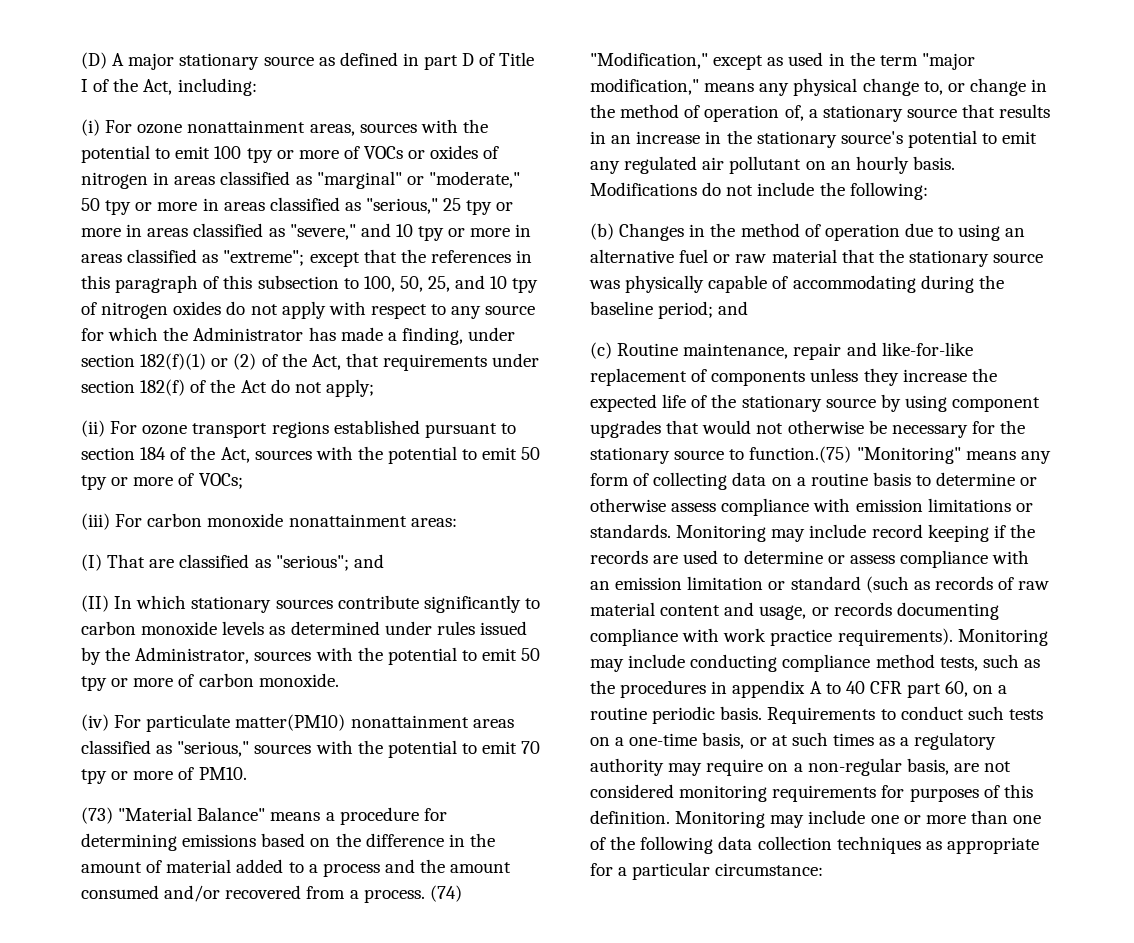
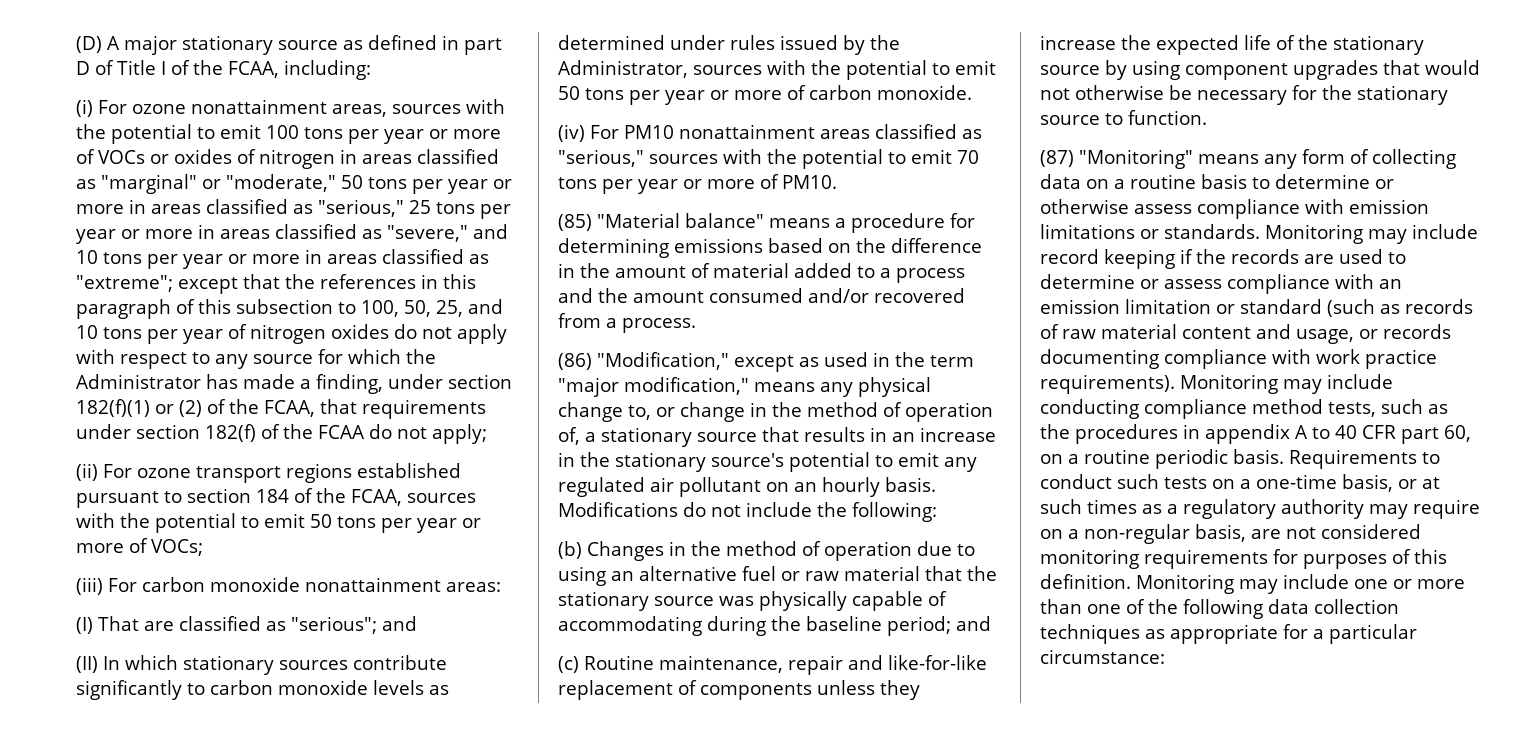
- (D) A major stationary source as defined in part D of Title I of the Act, including:
+ (D) A major stationary source as defined in part D of Title I of the FCAA, including:
- (i) For ozone nonattainment areas, sources with the potential to emit 100 tpy or more of VOCs or oxides of nitrogen in areas classified as "marginal" or "moderate," 50 tpy or more in areas classified as "serious," 25 tpy or more in areas classified as "severe," and 10 tpy or more in areas classified as "extreme";
+ (i) For ozone nonattainment areas, sources with the potential to emit 100 tons per year or more of VOCs or oxides of nitrogen in areas classified as "marginal" or "moderate," 50 tons per year or more in areas classified as "serious," 25 tons per year or more in areas classified as "severe," and 10 tons per year or more in areas classified as "extreme";
- except that the references in this paragraph of this subsection to 100, 50, 25, and 10 tpy of nitrogen oxides do not apply with respect to any source for which the Administrator has made a finding, under section 182(f)(1) or (2) of the Act, that requirements under section 182(f) of the Act do not apply;
+ except that the references in this paragraph of this subsection to 100, 50, 25, and 10 tons per year of nitrogen oxides do not apply with respect to any source for which the Administrator has made a finding, under section 182(f)(1) or (2) of the FCAA, that requirements under section 182(f) of the FCAA do not apply;
- (ii) For ozone transport regions established pursuant to section 184 of the Act, sources with the potential to emit 50 tpy or more of VOCs;
+ (ii) For ozone transport regions established pursuant to section 184 of the FCAA, sources with the potential to emit 50 tons per year or more of VOCs;
- (II) In which stationary sources contribute significantly to carbon monoxide levels as determined under rules issued by the Administrator, sources with the potential to emit 50 tpy or more of carbon monoxide.
+ (II) In which stationary sources contribute significantly to carbon monoxide levels as determined under rules issued by the Administrator, sources with the potential to emit 50 tons per year or more of carbon monoxide.
- (iv) For particulate matter(PM10) nonattainment areas classified as "serious," sources with the potential to emit 70 tpy or more of PM10.
+ (iv) For PM10 nonattainment areas classified as "serious," sources with the potential to emit 70 tons per year or more of PM10.
- (73) "Material Balance" means a procedure for determining emissions based on the difference in the amount of material added to a process and the amount consumed and/or recovered from a process. (74) "Modification," except as used in the term "major modification," means any physical change to, or change in the method of operation of, a stationary source that results in an increase in the stationary source's potential to emit any regulated air pollutant on an hourly basis.
+ (85) "Material balance" means a procedure for determining emissions based on the difference in the amount of material added to a process and the amount consumed and/or recovered from a process.
+ (86) "Modification," except as used in the term "major modification," means any physical change to, or change in the method of operation of, a stationary source that results in an increase in the stationary source's potential to emit any regulated air pollutant on an hourly basis.
- (c) Routine maintenance, repair and like-for-like replacement of components unless they increase the expected life of the stationary source by using component upgrades that would not otherwise be necessary for the stationary source to function.(75) "Monitoring" means any form of collecting data on a routine basis to determine or otherwise assess compliance with emission limitations or standards.
+ (c) Routine maintenance, repair and like-for-like replacement of components unless they increase the expected life of the stationary source by using component upgrades that would not otherwise be necessary for the stationary source to function.
+ (87) "Monitoring" means any form of collecting data on a routine basis to determine or otherwise assess compliance with emission limitations or standards.

